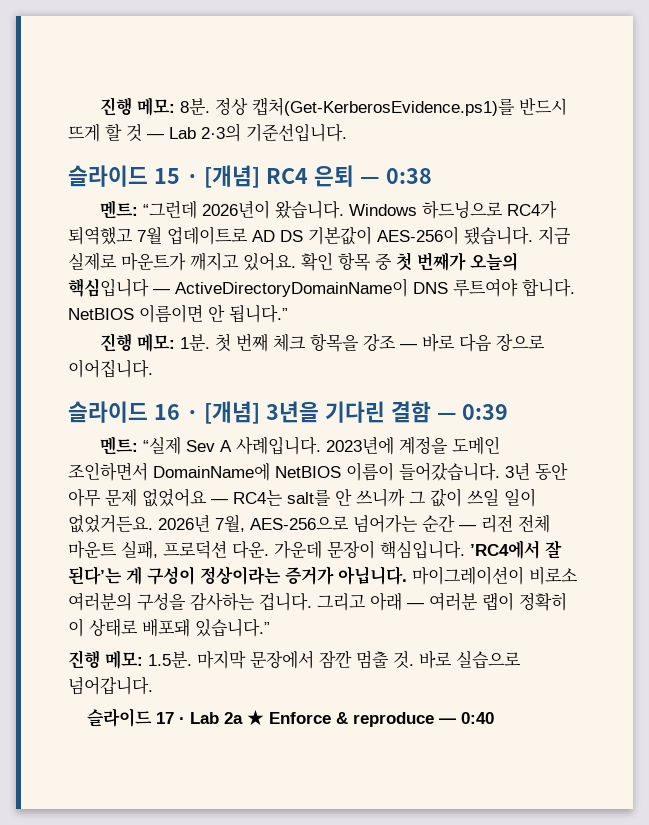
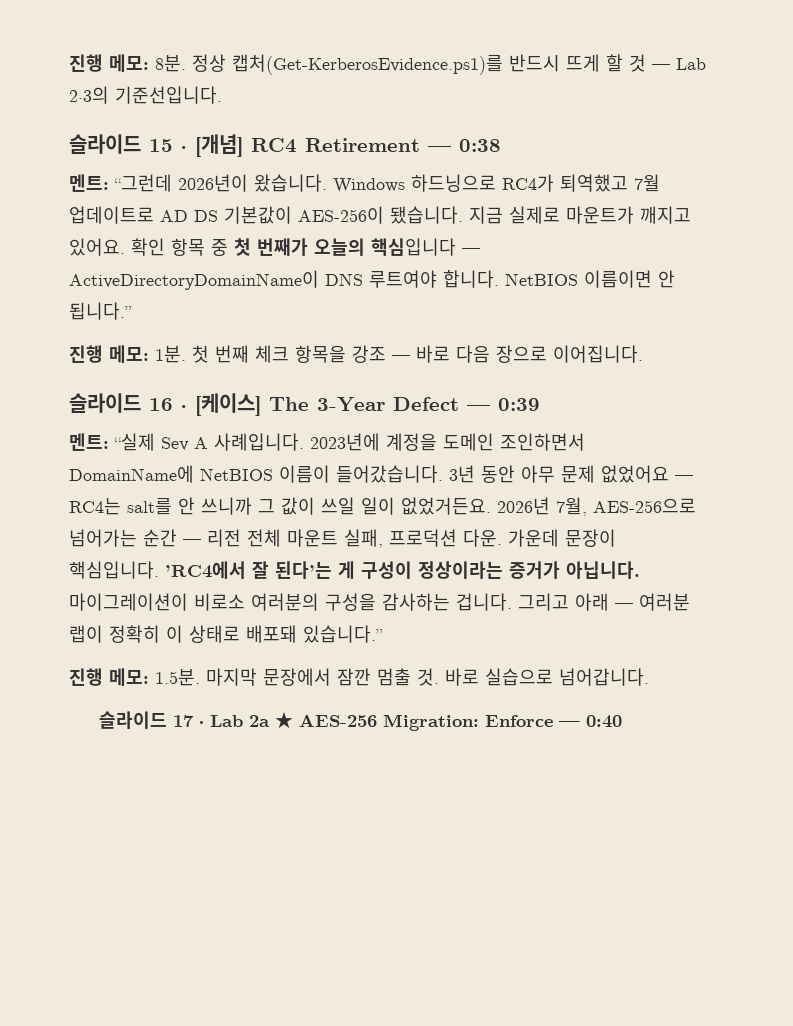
- 슬라이드 15 · [개념] RC4 은퇴 — 0:38
+ 슬라이드 15 · [개념] RC4 Retirement — 0:38
- 슬라이드 16 · [개념] 3년을 기다린 결함 — 0:39
+ 슬라이드 16 · [케이스] The 3-Year Defect — 0:39
- 슬라이드 17 · Lab 2a ★ Enforce & reproduce — 0:40
+ 슬라이드 17 · Lab 2a ★ AES-256 Migration: Enforce — 0:40

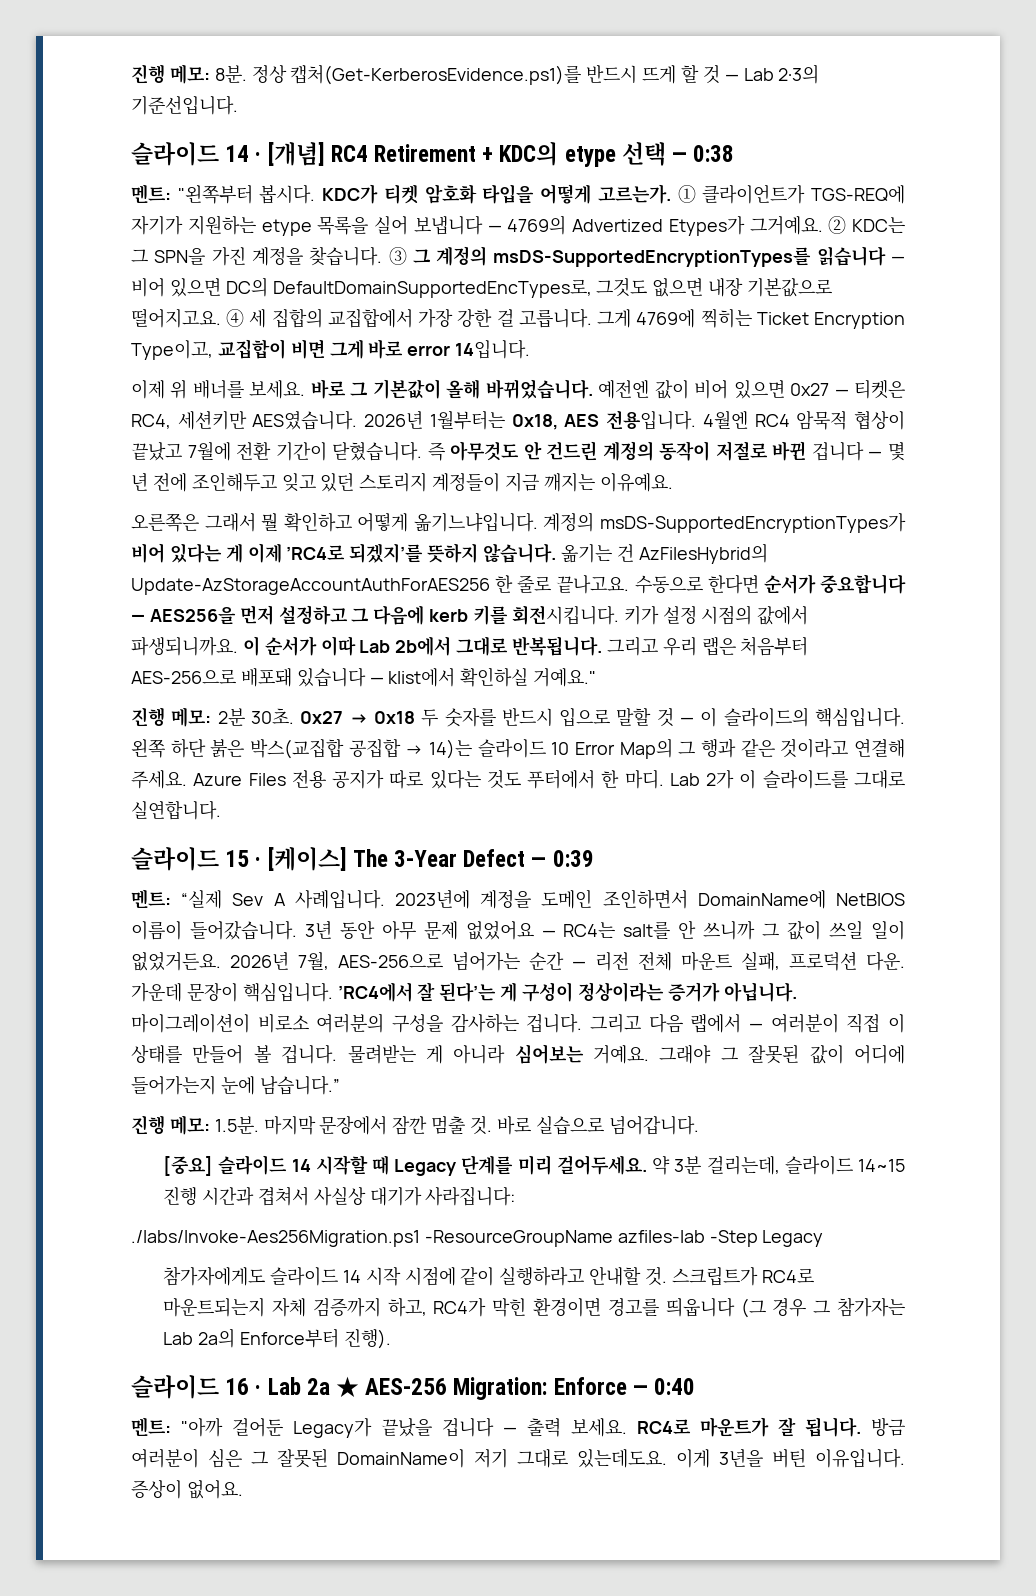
- 슬라이드 15 · [개념] RC4 Retirement — 0:38
+ 슬라이드 14 · [개념] RC4 Retirement + KDC의 etype 선택 — 0:38
- 멘트: “그런데 2026년이 왔습니다. Windows 하드닝으로 RC4가 퇴역했고 7월 업데이트로 AD DS 기본값이 AES-256이 됐습니다. 지금 실제로 마운트가 깨지고 있어요. 확인 항목 중 첫 번째가 오늘의 핵심입니다 — ActiveDirectoryDomainName이 DNS 루트여야 합니다. NetBIOS 이름이면 안 됩니다.”
- 진행 메모: 1분. 첫 번째 체크 항목을 강조 — 바로 다음 장으로 이어집니다.
- 슬라이드 16 · [케이스] The 3-Year Defect — 0:39
+ 멘트: "왼쪽부터 봅시다. KDC가 티켓 암호화 타입을 어떻게 고르는가. ① 클라이언트가 TGS-REQ에 자기가 지원하는 etype 목록을 실어 보냅니다 — 4769의 Advertized Etypes가 그거예요. ② KDC는 그 SPN을 가진 계정을 찾습니다. ③ 그 계정의 msDS-SupportedEncryptionTypes를 읽습니다 — 비어 있으면 DC의 DefaultDomainSupportedEncTypes로, 그것도 없으면 내장 기본값으로 떨어지고요. ④ 세 집합의 교집합에서 가장 강한 걸 고릅니다. 그게 4769에 찍히는 Ticket Encryption Type이고, 교집합이 비면 그게 바로 error 14입니다.
+ 이제 위 배너를 보세요. 바로 그 기본값이 올해 바뀌었습니다. 예전엔 값이 비어 있으면 0x27 — 티켓은 RC4, 세션키만 AES였습니다. 2026년 1월부터는 0x18, AES 전용입니다. 4월엔 RC4 암묵적 협상이 끝났고 7월에 전환 기간이 닫혔습니다. 즉 아무것도 안 건드린 계정의 동작이 저절로 바뀐 겁니다 — 몇 년 전에 조인해두고 잊고 있던 스토리지 계정들이 지금 깨지는 이유예요.
+ 오른쪽은 그래서 뭘 확인하고 어떻게 옮기느냐입니다. 계정의 msDS-SupportedEncryptionTypes가 비어 있다는 게 이제 ’RC4로 되겠지’를 뜻하지 않습니다. 옮기는 건 AzFilesHybrid의 Update-AzStorageAccountAuthForAES256 한 줄로 끝나고요. 수동으로 한다면 순서가 중요합니다 — AES256을 먼저 설정하고 그 다음에 kerb 키를 회전시킵니다. 키가 설정 시점의 값에서 파생되니까요. 이 순서가 이따 Lab 2b에서 그대로 반복됩니다. 그리고 우리 랩은 처음부터 AES-256으로 배포돼 있습니다 — klist에서 확인하실 거예요."
+ 진행 메모: 2분 30초. 0x27 → 0x18 두 숫자를 반드시 입으로 말할 것 — 이 슬라이드의 핵심입니다. 왼쪽 하단 붉은 박스(교집합 공집합 → 14)는 슬라이드 10 Error Map의 그 행과 같은 것이라고 연결해 주세요. Azure Files 전용 공지가 따로 있다는 것도 푸터에서 한 마디. Lab 2가 이 슬라이드를 그대로 실연합니다.
+ 슬라이드 15 · [케이스] The 3-Year Defect — 0:39
- 그리고 아래 — 여러분 랩이 정확히 이 상태로 배포돼 있습니다.”
+ 그리고 다음 랩에서 — 여러분이 직접 이 상태를 만들어 볼 겁니다. 물려받는 게 아니라 심어보는 거예요. 그래야 그 잘못된 값이 어디에 들어가는지 눈에 남습니다.”
- 슬라이드 17 · Lab 2a ★ AES-256 Migration: Enforce — 0:40
+ [중요] 슬라이드 14 시작할 때 Legacy 단계를 미리 걸어두세요. 약 3분 걸리는데, 슬라이드 14~15 진행 시간과 겹쳐서 사실상 대기가 사라집니다:
+ ./labs/Invoke-Aes256Migration.ps1 -ResourceGroupName azfiles-lab -Step Legacy
+ 참가자에게도 슬라이드 14 시작 시점에 같이 실행하라고 안내할 것. 스크립트가 RC4로 마운트되는지 자체 검증까지 하고, RC4가 막힌 환경이면 경고를 띄웁니다 (그 경우 그 참가자는 Lab 2a의 Enforce부터 진행).
+ 슬라이드 16 · Lab 2a ★ AES-256 Migration: Enforce — 0:40
+ 멘트: "아까 걸어둔 Legacy가 끝났을 겁니다 — 출력 보세요. RC4로 마운트가 잘 됩니다. 방금 여러분이 심은 그 잘못된 DomainName이 저기 그대로 있는데도요. 이게 3년을 버틴 이유입니다. 증상이 없어요.

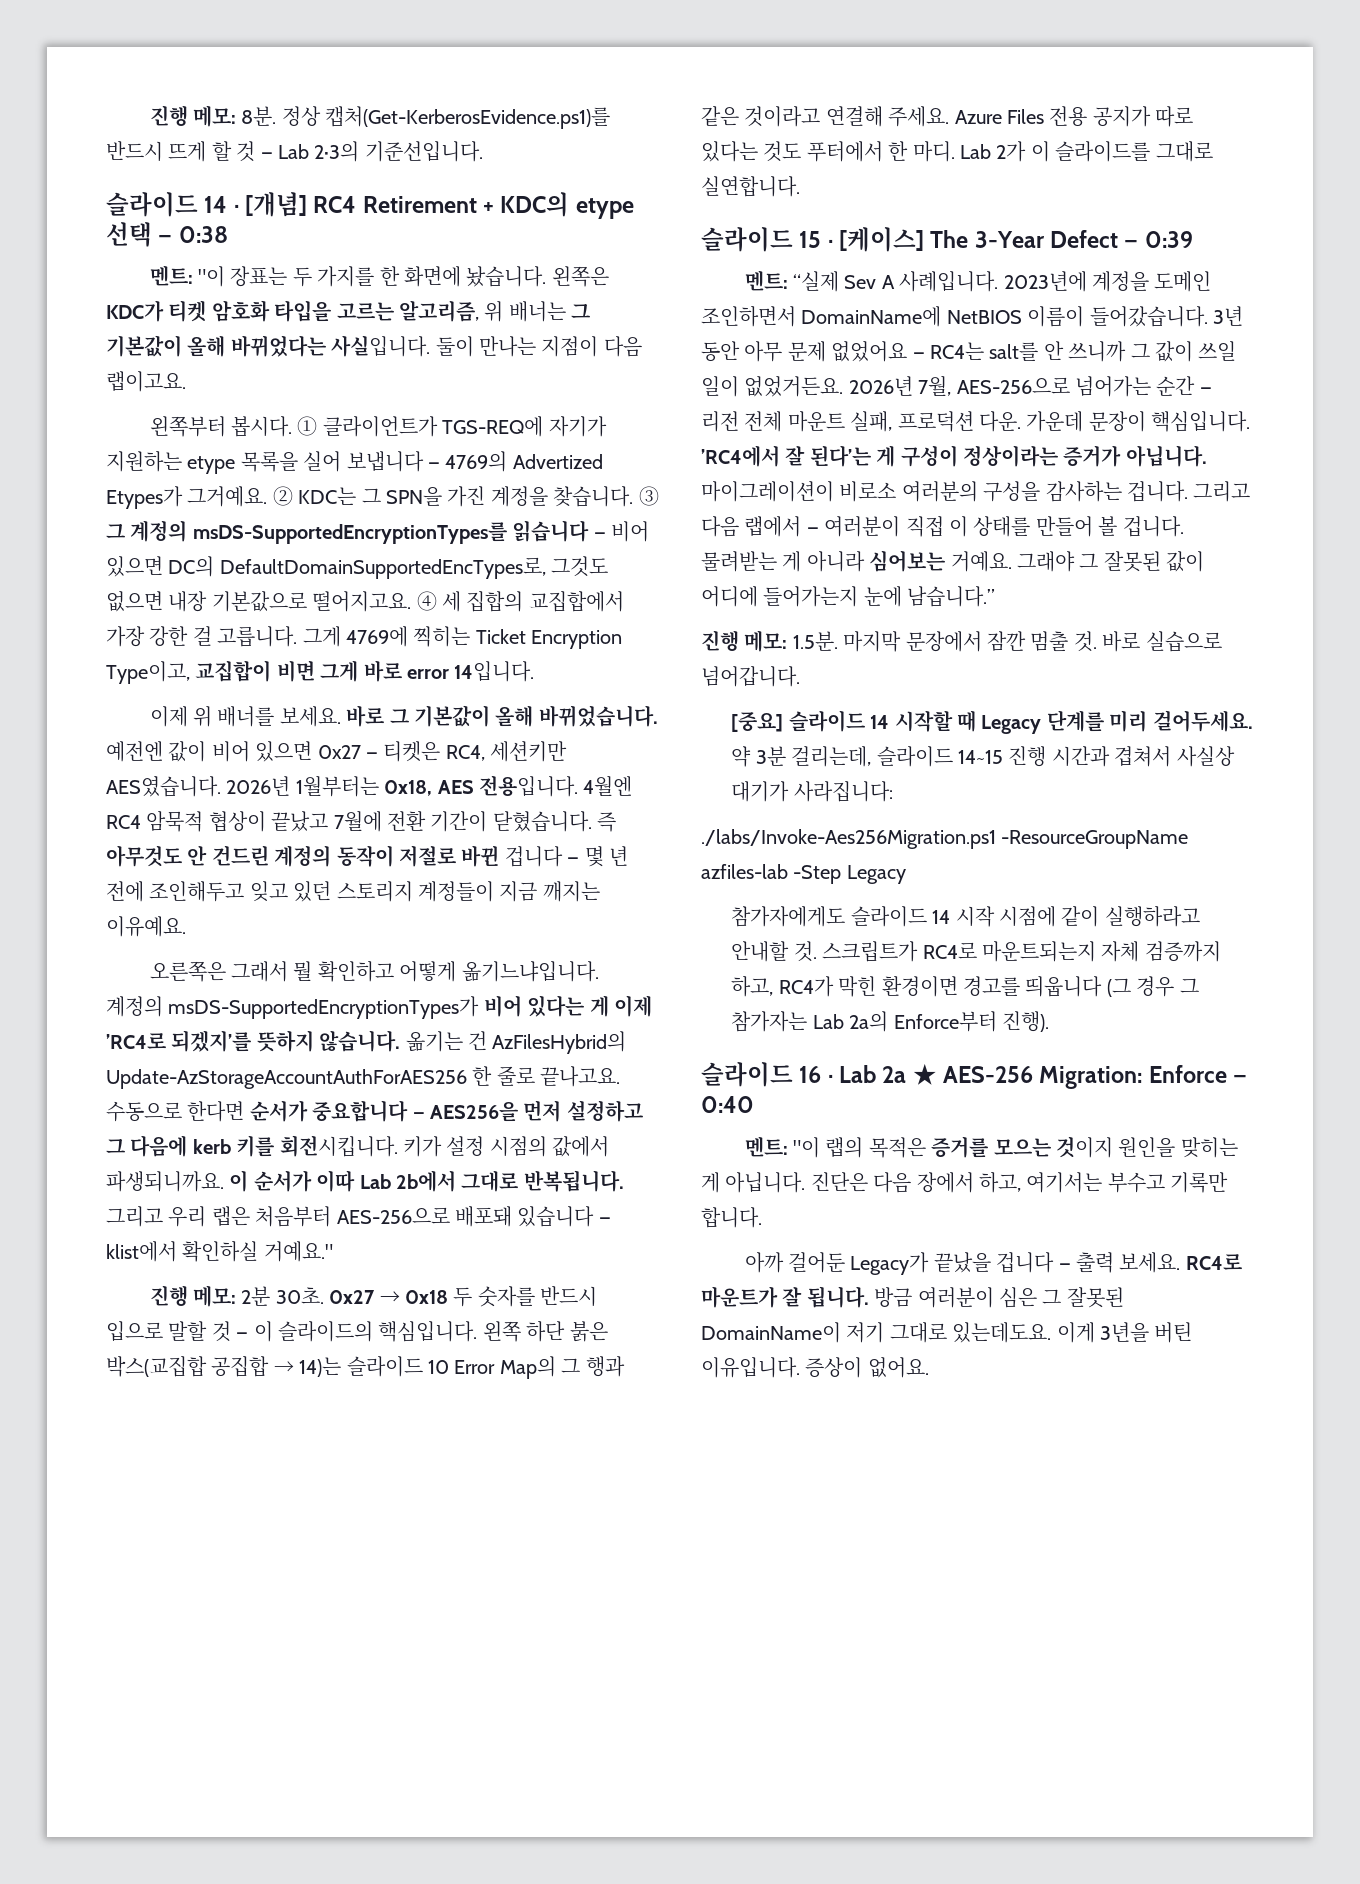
- 멘트: "왼쪽부터 봅시다. KDC가 티켓 암호화 타입을 어떻게 고르는가.
+ 멘트: "이 장표는 두 가지를 한 화면에 놨습니다. 왼쪽은 KDC가 티켓 암호화 타입을 고르는 알고리즘, 위 배너는 그 기본값이 올해 바뀌었다는 사실입니다. 둘이 만나는 지점이 다음 랩이고요.
+ 왼쪽부터 봅시다.
- 멘트: "아까 걸어둔 Legacy가 끝났을 겁니다 — 출력 보세요.
+ 멘트: "이 랩의 목적은 증거를 모으는 것이지 원인을 맞히는 게 아닙니다. 진단은 다음 장에서 하고, 여기서는 부수고 기록만 합니다.
+ 아까 걸어둔 Legacy가 끝났을 겁니다 — 출력 보세요.

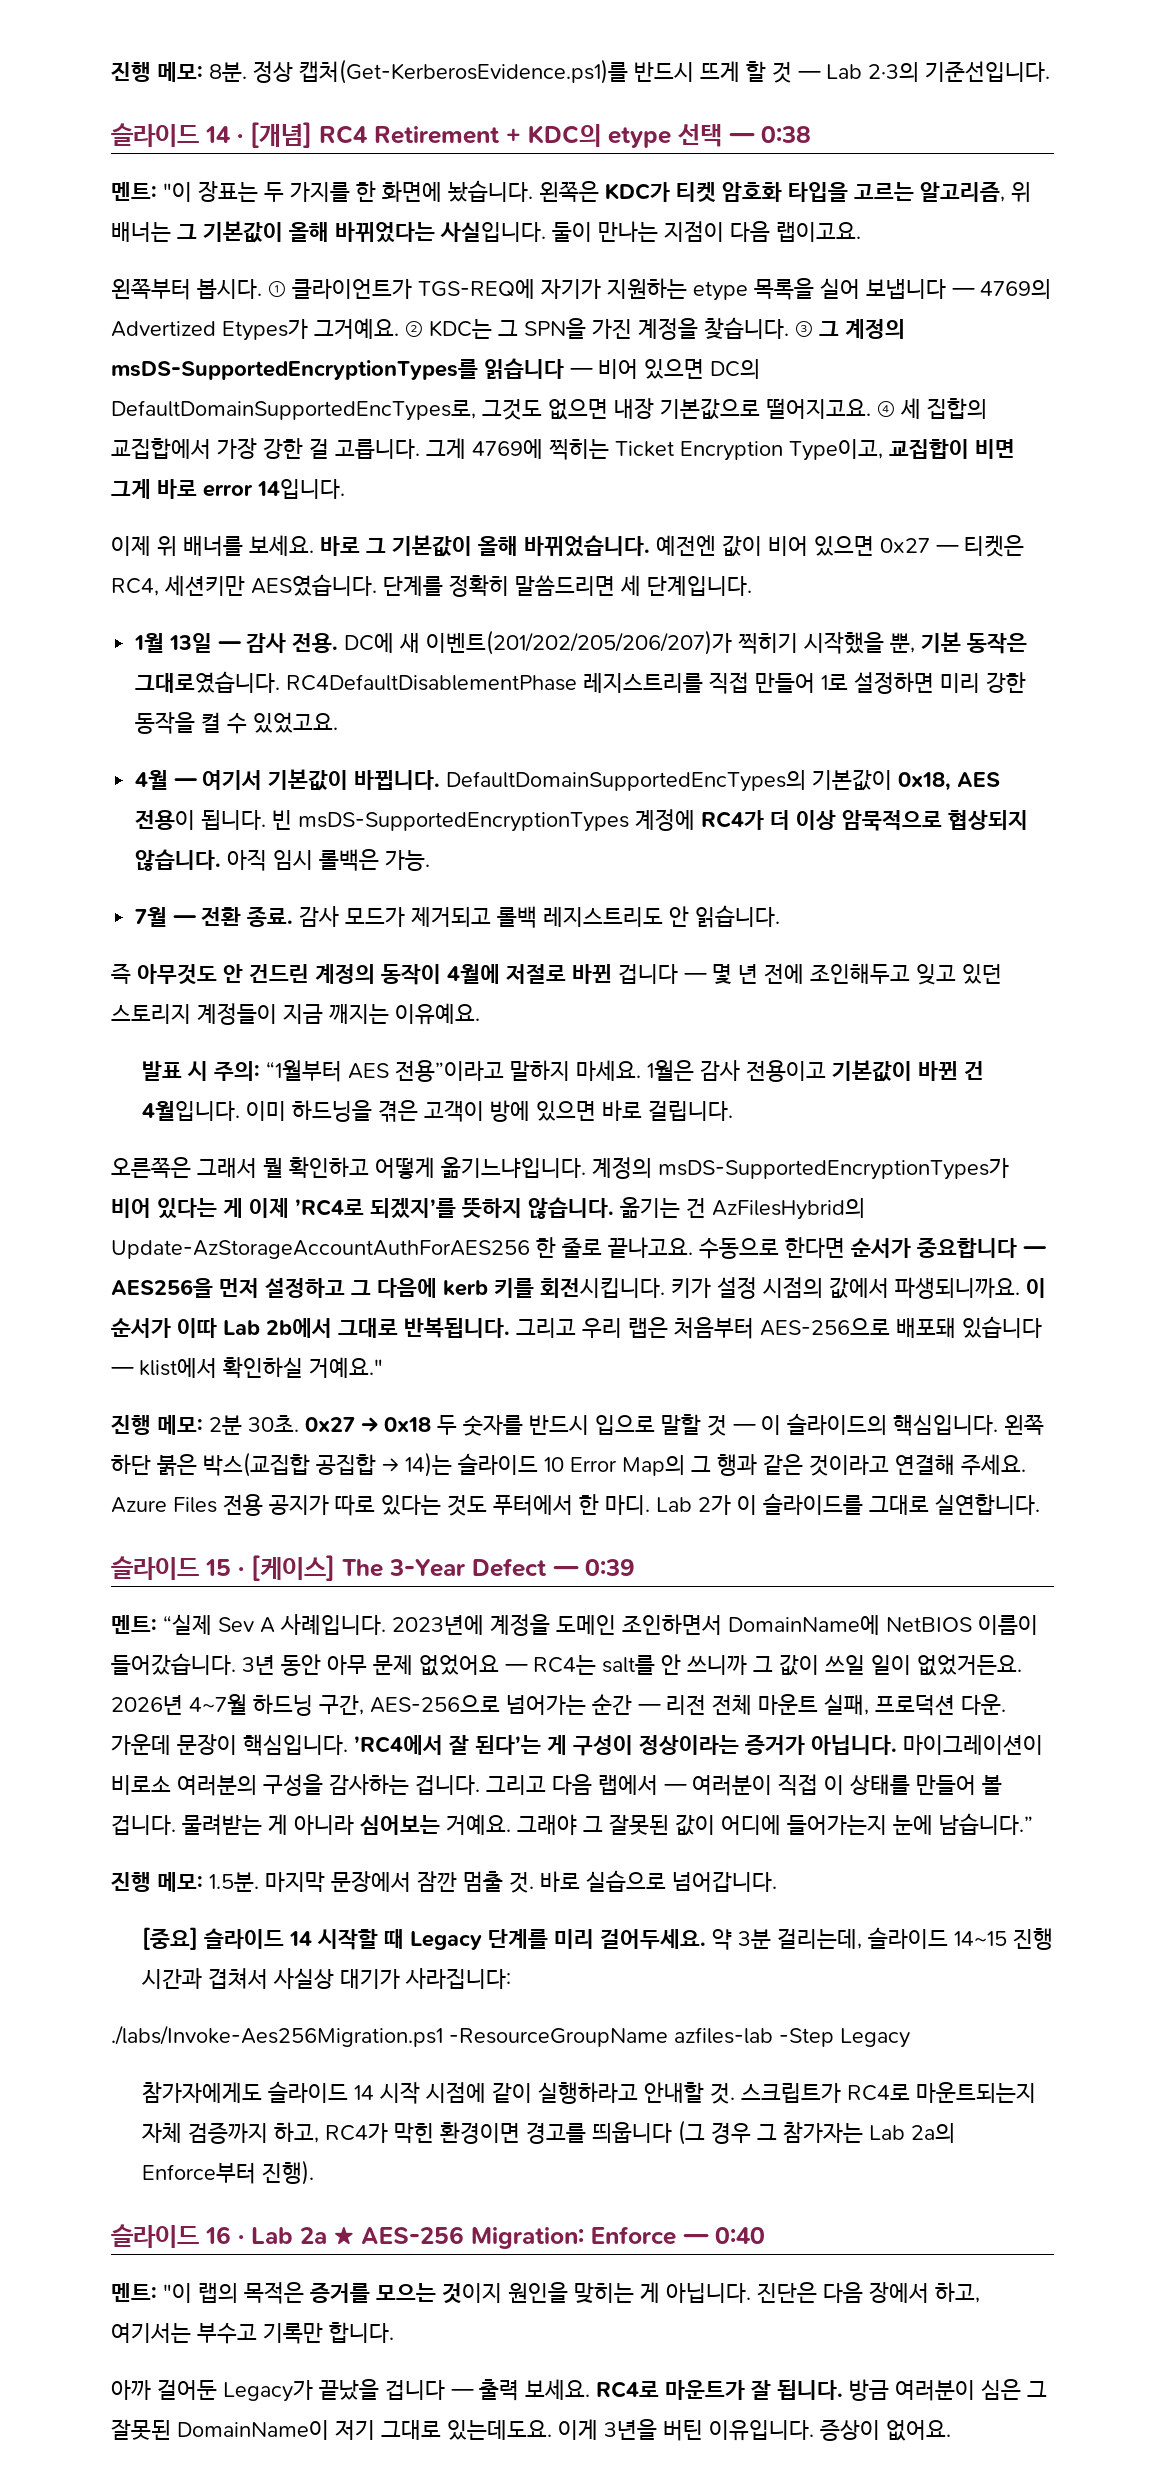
- 2026년 1월부터는 0x18, AES 전용입니다. 4월엔 RC4 암묵적 협상이 끝났고 7월에 전환 기간이 닫혔습니다. 즉 아무것도 안 건드린 계정의 동작이 저절로 바뀐 겁니다 — 몇 년 전에 조인해두고 잊고 있던 스토리지 계정들이 지금 깨지는 이유예요.
+ 단계를 정확히 말씀드리면 세 단계입니다.
+ 1월 13일 — 감사 전용. DC에 새 이벤트(201/202/205/206/207)가 찍히기 시작했을 뿐, 기본 동작은 그대로였습니다. RC4DefaultDisablementPhase 레지스트리를 직접 만들어 1로 설정하면 미리 강한 동작을 켤 수 있었고요.
+ 4월 — 여기서 기본값이 바뀝니다. DefaultDomainSupportedEncTypes의 기본값이 0x18, AES 전용이 됩니다. 빈 msDS-SupportedEncryptionTypes 계정에 RC4가 더 이상 암묵적으로 협상되지 않습니다. 아직 임시 롤백은 가능.
+ 7월 — 전환 종료. 감사 모드가 제거되고 롤백 레지스트리도 안 읽습니다.
+ 즉 아무것도 안 건드린 계정의 동작이 4월에 저절로 바뀐 겁니다 — 몇 년 전에 조인해두고 잊고 있던 스토리지 계정들이 지금 깨지는 이유예요.
+ 발표 시 주의: “1월부터 AES 전용”이라고 말하지 마세요. 1월은 감사 전용이고 기본값이 바뀐 건 4월입니다. 이미 하드닝을 겪은 고객이 방에 있으면 바로 걸립니다.
- 2026년 7월, AES-256으로 넘어가는 순간 — 리전 전체 마운트 실패, 프로덕션 다운.
+ 2026년 4~7월 하드닝 구간, AES-256으로 넘어가는 순간 — 리전 전체 마운트 실패, 프로덕션 다운.

